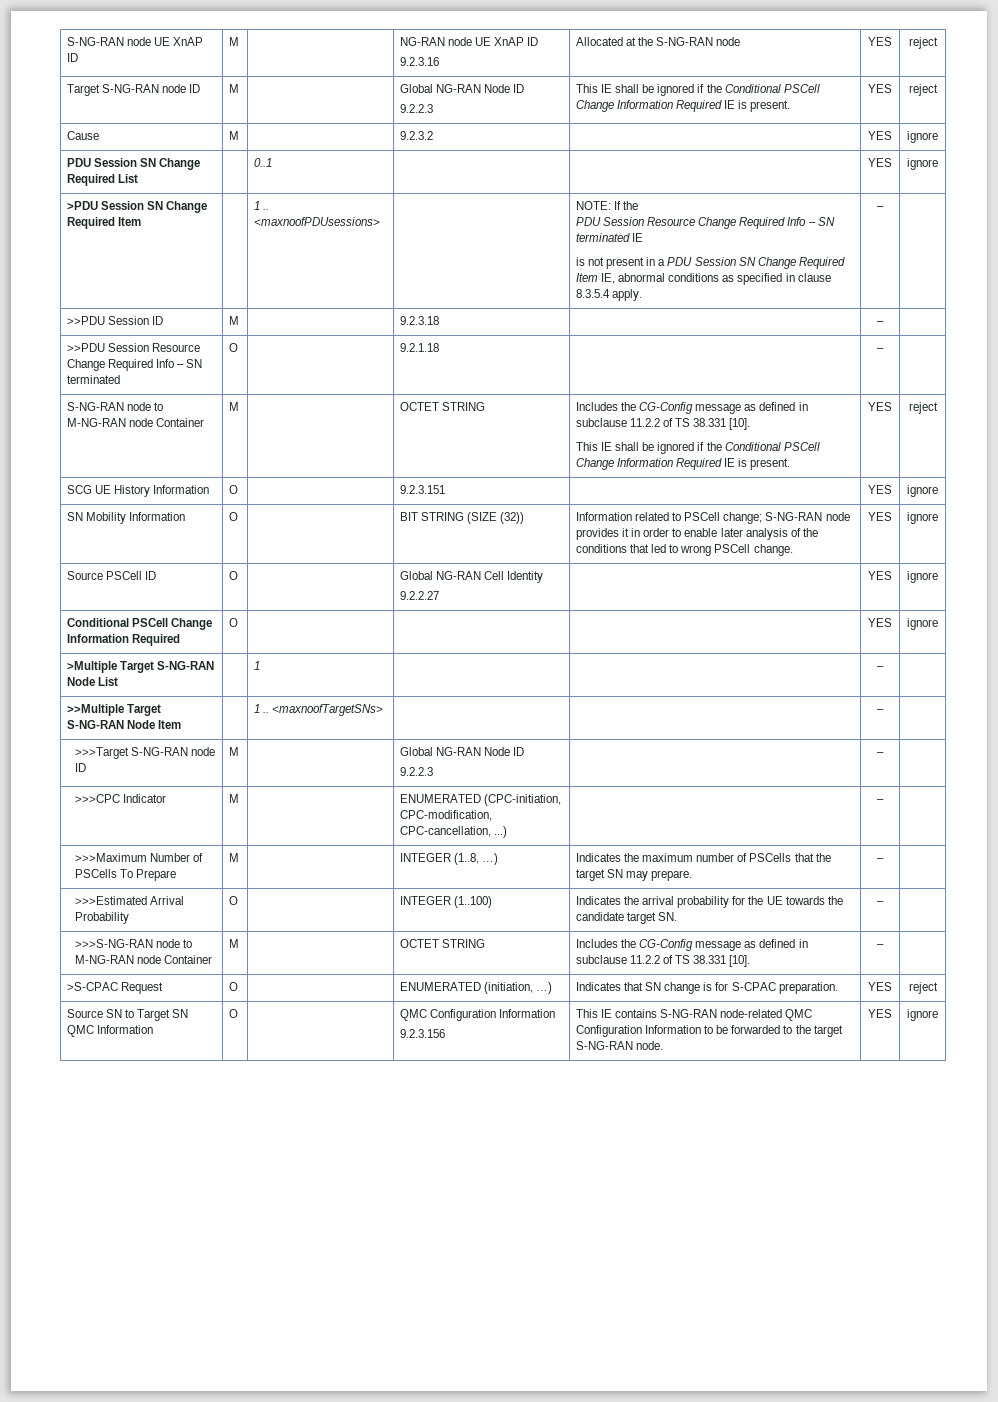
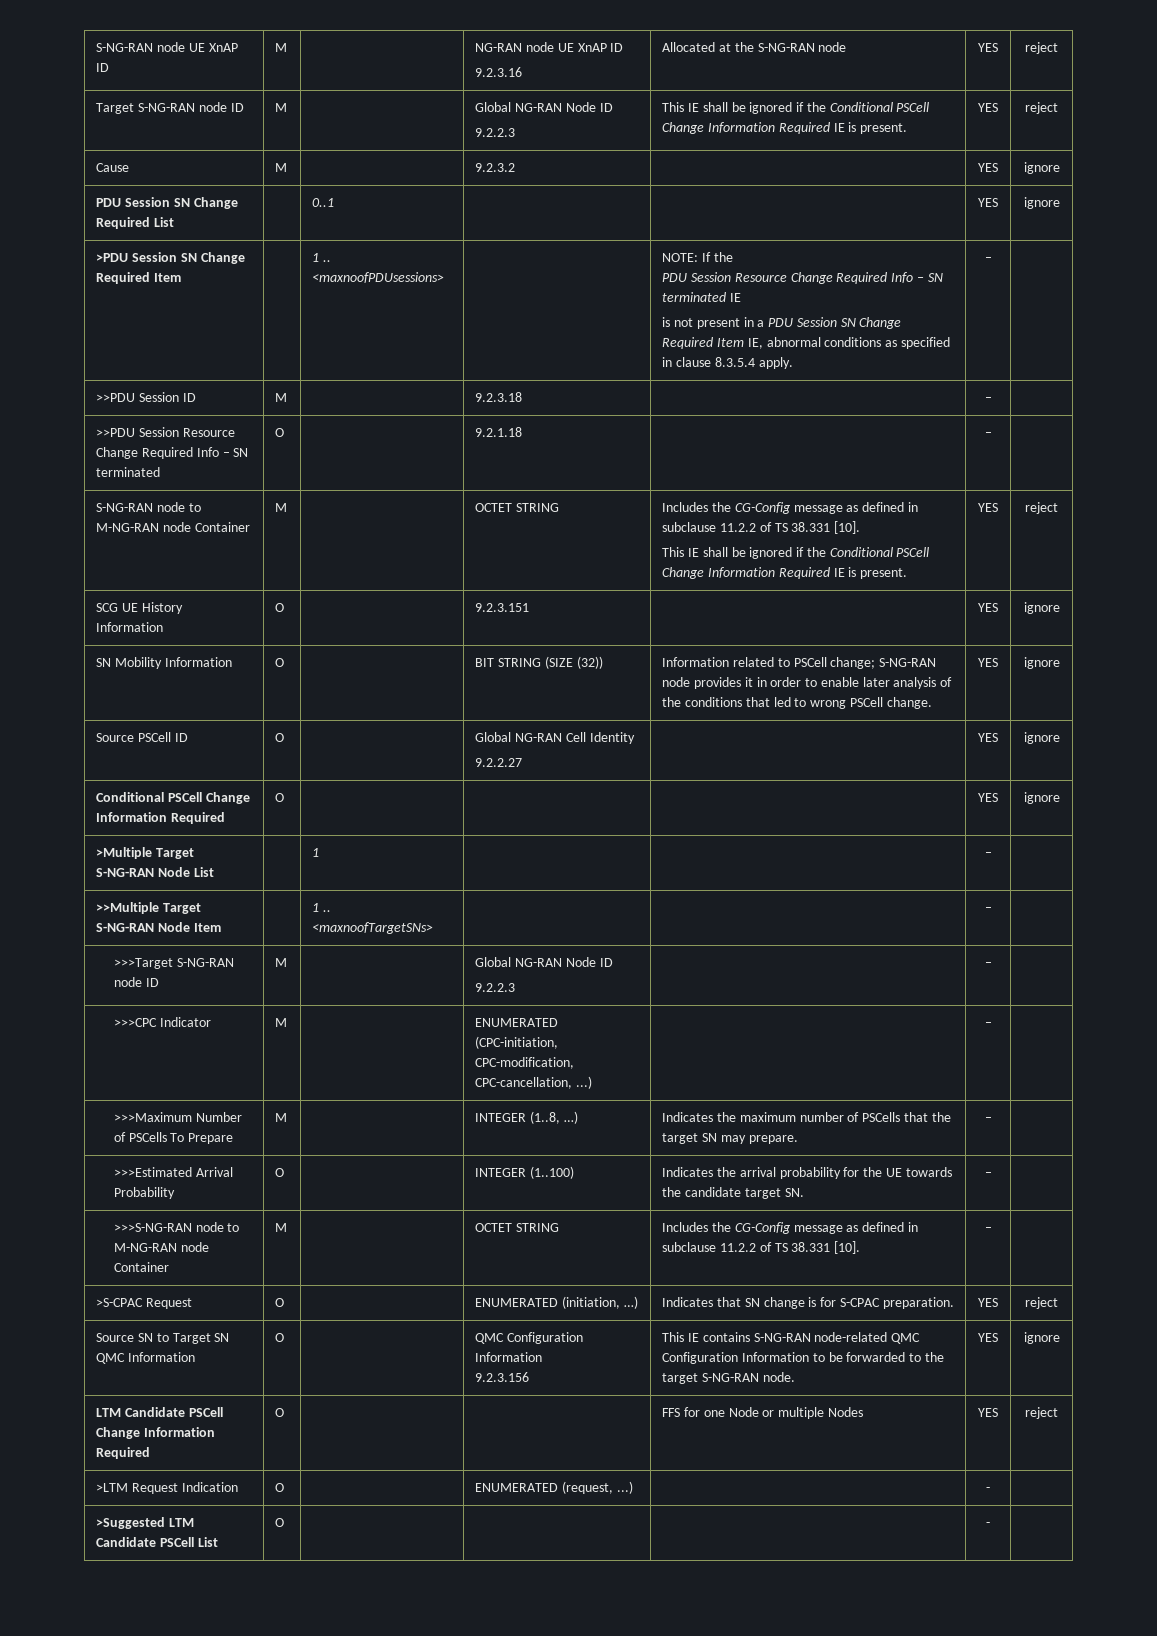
+ LTM Candidate PSCell Change Information Required | O | | | FFS for one Node or multiple Nodes | YES | reject
+ >LTM Request Indication | O | | ENUMERATED (request, ...) | | - |
+ >Suggested LTM Candidate PSCell List | O | | | | - |

